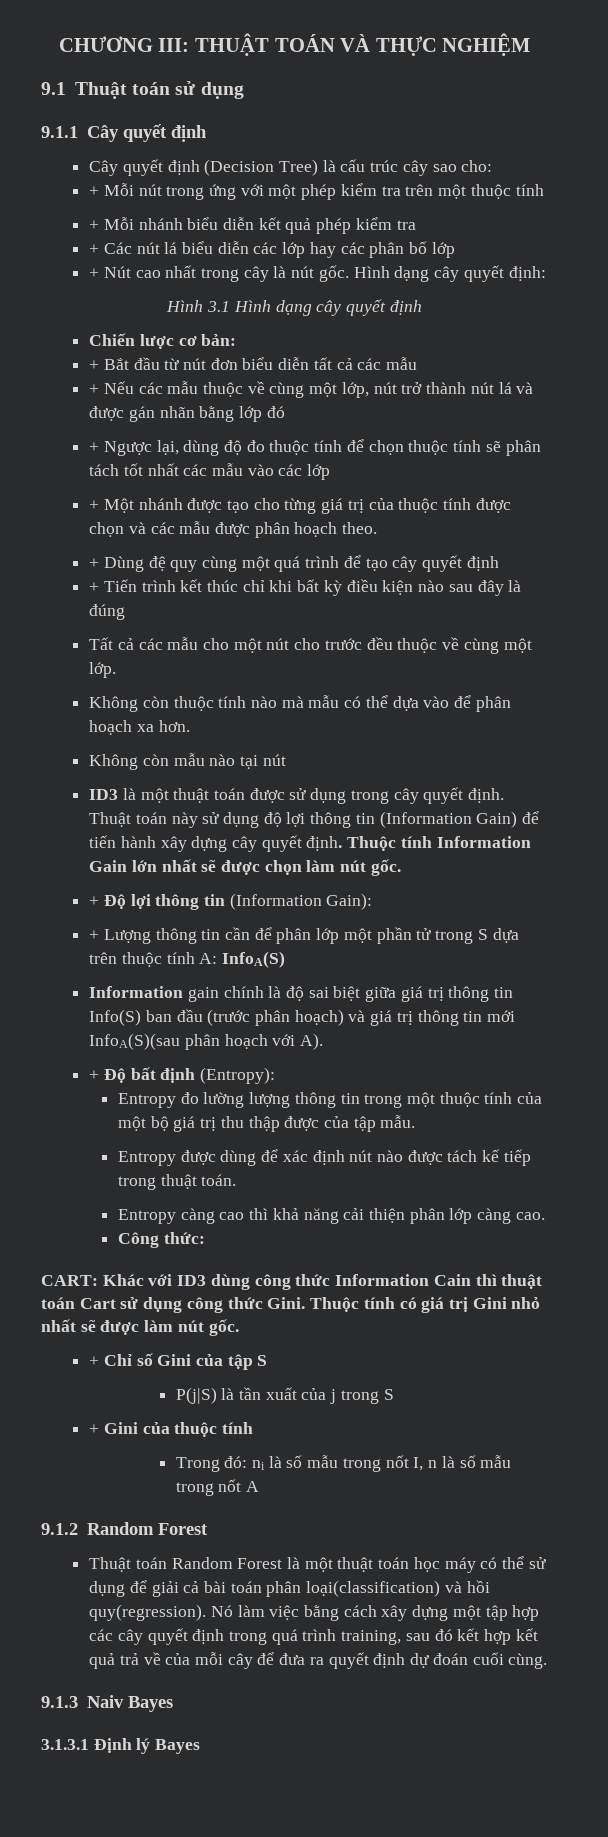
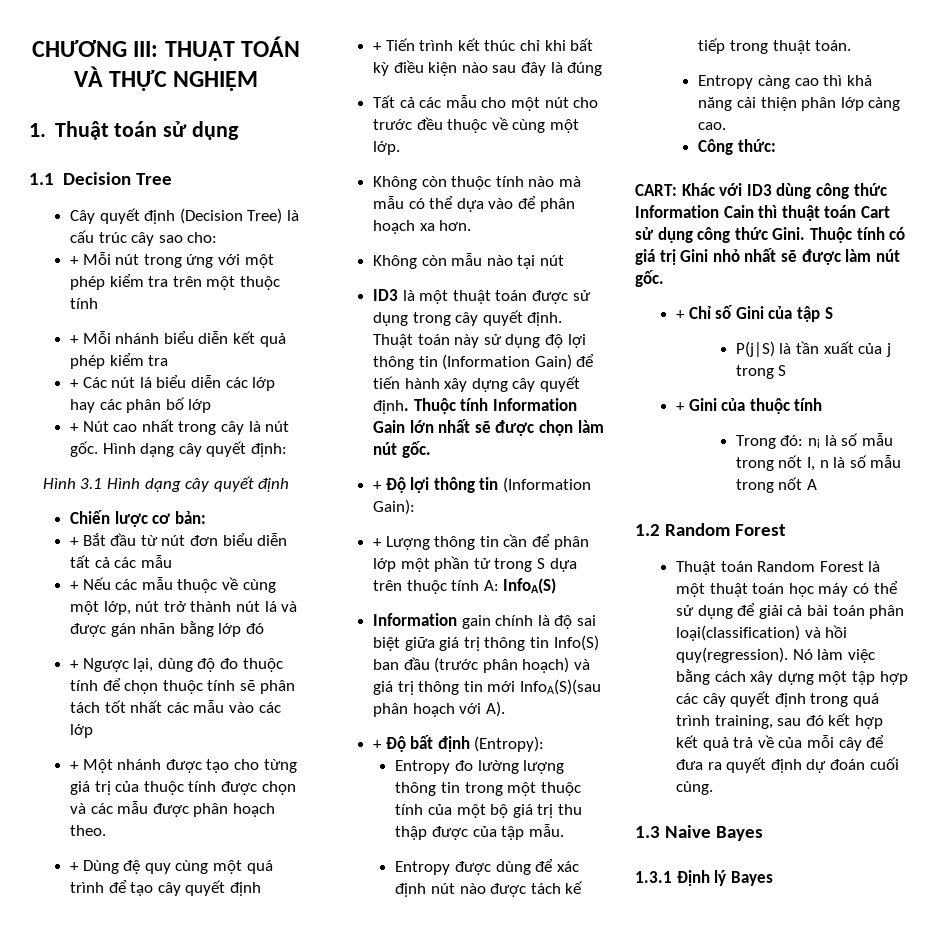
- 9.1 Thuật toán sử dụng
+ 1. Thuật toán sử dụng
- 9.1.1 Cây quyết định
+ 1.1 Decision Tree
- 9.1.2 Random Forest
+ 1.2 Random Forest
- 9.1.3 Naiv Bayes
+ 1.3 Naive Bayes
- 3.1.3.1 Định lý Bayes
+ 1.3.1 Định lý Bayes

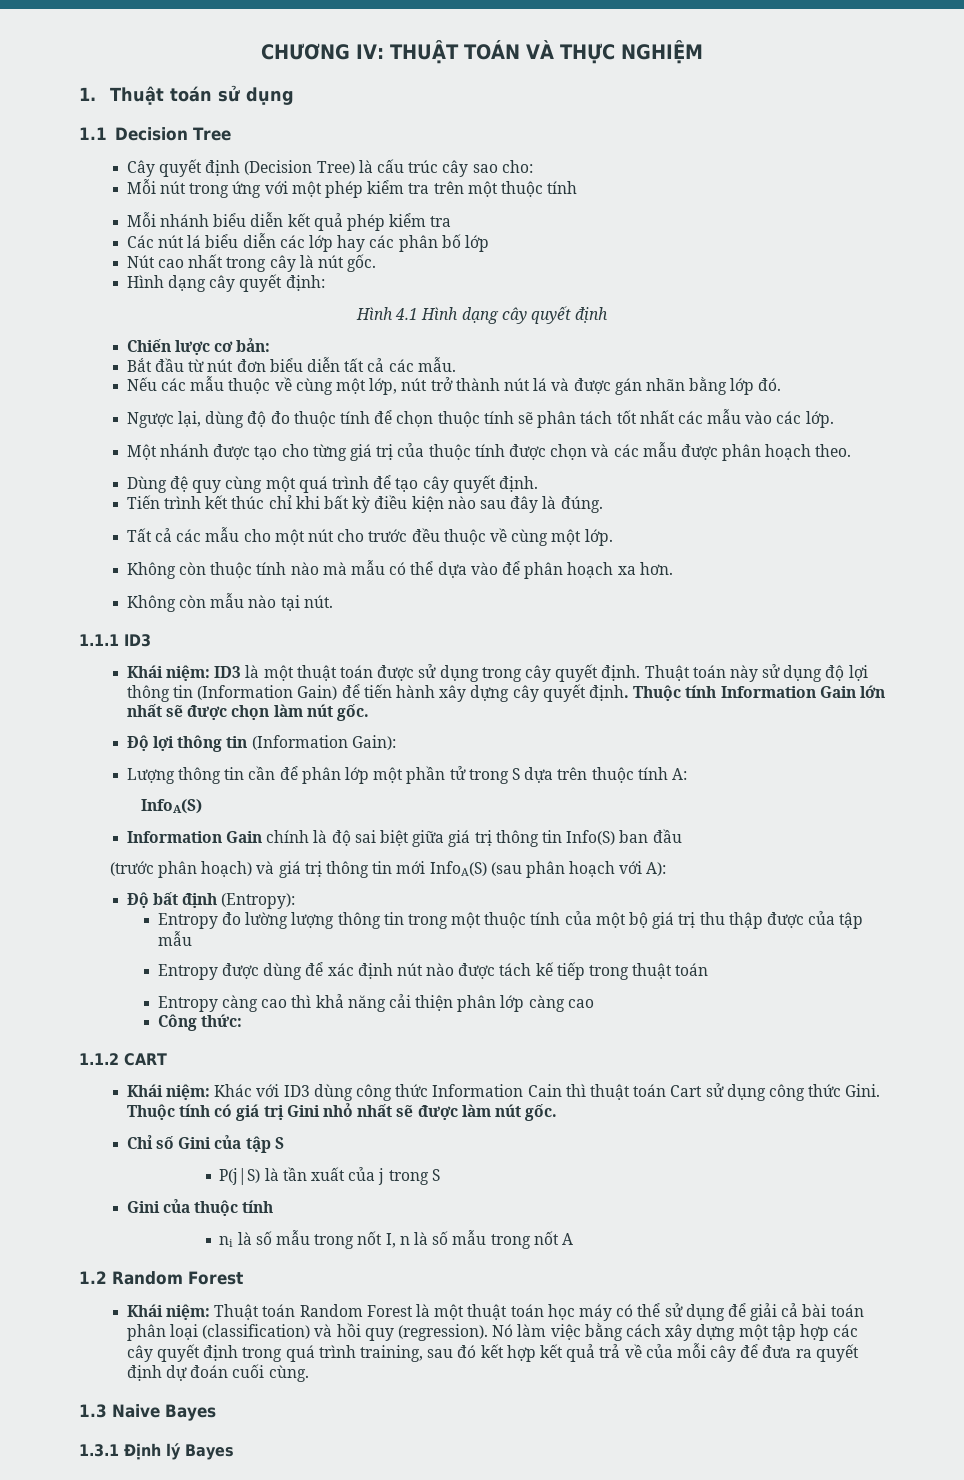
- CHƯƠNG III: THUẬT TOÁN VÀ THỰC NGHIỆM
+ CHƯƠNG IV: THUẬT TOÁN VÀ THỰC NGHIỆM
- + Mỗi nút trong ứng với một phép kiểm tra trên một thuộc tính
+ Mỗi nút trong ứng với một phép kiểm tra trên một thuộc tính
- + Mỗi nhánh biểu diễn kết quả phép kiểm tra
+ Mỗi nhánh biểu diễn kết quả phép kiểm tra
- + Các nút lá biểu diễn các lớp hay các phân bố lớp
+ Các nút lá biểu diễn các lớp hay các phân bố lớp
- + Nút cao nhất trong cây là nút gốc. Hình dạng cây quyết định:
+ Nút cao nhất trong cây là nút gốc.
+ Hình dạng cây quyết định:
- Hình 3.1 Hình dạng cây quyết định
+ Hình 4.1 Hình dạng cây quyết định
- + Bắt đầu từ nút đơn biểu diễn tất cả các mẫu
- + Nếu các mẫu thuộc về cùng một lớp, nút trở thành nút lá và được gán nhãn bằng lớp đó
- + Ngược lại, dùng độ đo thuộc tính để chọn thuộc tính sẽ phân tách tốt nhất các mẫu vào các lớp
- + Một nhánh được tạo cho từng giá trị của thuộc tính được chọn và các mẫu được phân hoạch theo.
+ Bắt đầu từ nút đơn biểu diễn tất cả các mẫu.
+ Nếu các mẫu thuộc về cùng một lớp, nút trở thành nút lá và được gán nhãn bằng lớp đó.
+ Ngược lại, dùng độ đo thuộc tính để chọn thuộc tính sẽ phân tách tốt nhất các mẫu vào các lớp.
+ Một nhánh được tạo cho từng giá trị của thuộc tính được chọn và các mẫu được phân hoạch theo.
- + Dùng đệ quy cùng một quá trình để tạo cây quyết định
- + Tiến trình kết thúc chỉ khi bất kỳ điều kiện nào sau đây là đúng
+ Dùng đệ quy cùng một quá trình để tạo cây quyết định.
+ Tiến trình kết thúc chỉ khi bất kỳ điều kiện nào sau đây là đúng.
- Không còn mẫu nào tại nút
- ID3 là một thuật toán được sử dụng trong cây quyết định.
+ Không còn mẫu nào tại nút.
+ 1.1.1 ID3
+ Khái niệm: ID3 là một thuật toán được sử dụng trong cây quyết định.
- + Độ lợi thông tin (Information Gain):
+ Độ lợi thông tin (Information Gain):
- + Lượng thông tin cần để phân lớp một phần tử trong S dựa trên thuộc tính A: InfoA(S)
+ Lượng thông tin cần để phân lớp một phần tử trong S dựa trên thuộc tính A:
+ InfoA(S)
- Information gain chính là độ sai biệt giữa giá trị thông tin Info(S) ban đầu (trước phân hoạch) và giá trị thông tin mới InfoA(S)(sau phân hoạch với A).
- + Độ bất định (Entropy):
+ Information Gain chính là độ sai biệt giữa giá trị thông tin Info(S) ban đầu
+ (trước phân hoạch) và giá trị thông tin mới InfoA(S) (sau phân hoạch với A):
+ Độ bất định (Entropy):
- Entropy đo lường lượng thông tin trong một thuộc tính của một bộ giá trị thu thập được của tập mẫu.
+ Entropy đo lường lượng thông tin trong một thuộc tính của một bộ giá trị thu thập được của tập mẫu
- Entropy được dùng để xác định nút nào được tách kế tiếp trong thuật toán.
+ Entropy được dùng để xác định nút nào được tách kế tiếp trong thuật toán
- Entropy càng cao thì khả năng cải thiện phân lớp càng cao.
+ Entropy càng cao thì khả năng cải thiện phân lớp càng cao
- CART: Khác với ID3 dùng công thức Information Cain thì thuật toán Cart sử dụng công thức Gini.
+ 1.1.2 CART
+ Khái niệm: Khác với ID3 dùng công thức Information Cain thì thuật toán Cart sử dụng công thức Gini.
- + Chỉ số Gini của tập S
+ Chỉ số Gini của tập S
- + Gini của thuộc tính
+ Gini của thuộc tính
- Trong đó: ni là số mẫu trong nốt I, n là số mẫu trong nốt A
+ ni là số mẫu trong nốt I, n là số mẫu trong nốt A
- Thuật toán Random Forest là một thuật toán học máy có thể sử dụng để giải cả bài toán phân loại(classification) và hồi quy(regression).
+ Khái niệm: Thuật toán Random Forest là một thuật toán học máy có thể sử dụng để giải cả bài toán phân loại (classification) và hồi quy (regression).

